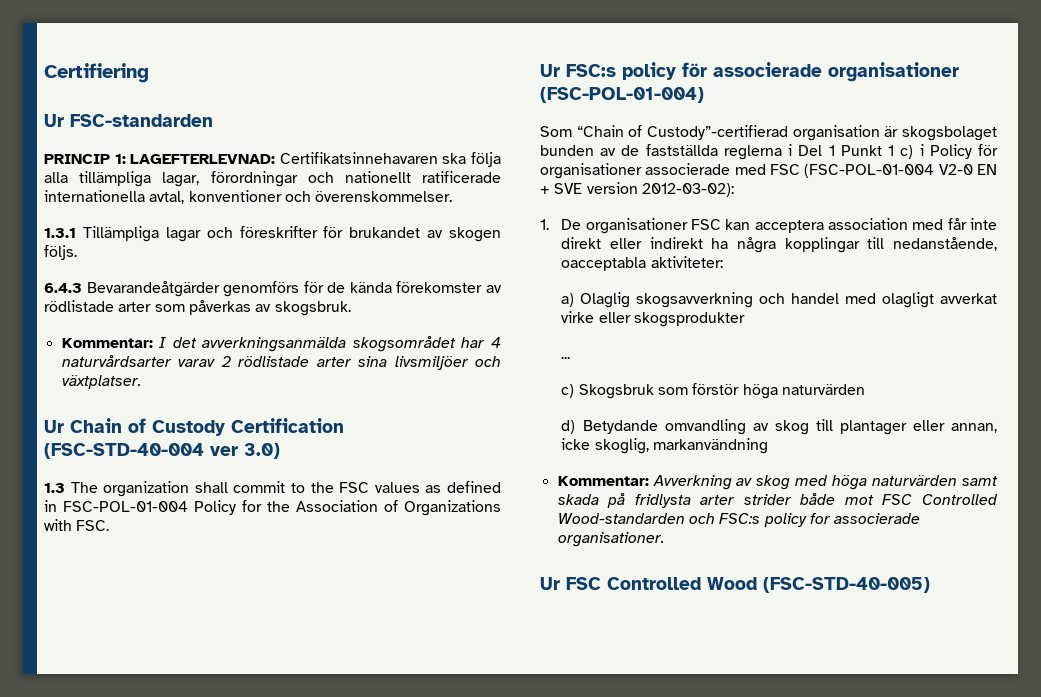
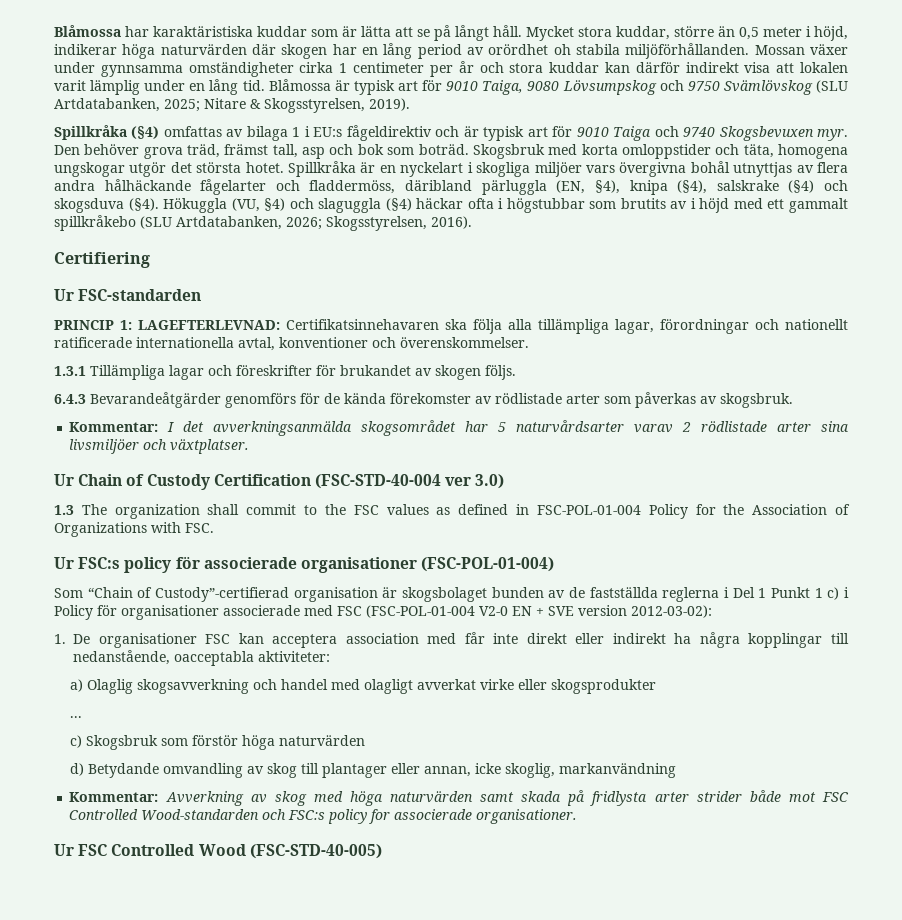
+ Blåmossa har karaktäristiska kuddar som är lätta att se på långt håll. Mycket stora kuddar, större än 0,5 meter i höjd, indikerar höga naturvärden där skogen har en lång period av orördhet oh stabila miljöförhållanden. Mossan växer under gynnsamma omständigheter cirka 1 centimeter per år och stora kuddar kan därför indirekt visa att lokalen varit lämplig under en lång tid. Blåmossa är typisk art för 9010 Taiga, 9080 Lövsumpskog och 9750 Svämlövskog (SLU Artdatabanken, 2025; Nitare & Skogsstyrelsen, 2019).
+ Spillkråka (§4) omfattas av bilaga 1 i EU:s fågeldirektiv och är typisk art för 9010 Taiga och 9740 Skogsbevuxen myr. Den behöver grova träd, främst tall, asp och bok som boträd. Skogsbruk med korta omloppstider och täta, homogena ungskogar utgör det största hotet. Spillkråka är en nyckelart i skogliga miljöer vars övergivna bohål utnyttjas av flera andra hålhäckande fågelarter och fladdermöss, däribland pärluggla (EN, §4), knipa (§4), salskrake (§4) och skogsduva (§4). Hökuggla (VU, §4) och slaguggla (§4) häckar ofta i högstubbar som brutits av i höjd med ett gammalt spillkråkebo (SLU Artdatabanken, 2026; Skogsstyrelsen, 2016).
- Kommentar: I det avverkningsanmälda skogsområdet har 4 naturvårdsarter varav 2 rödlistade arter sina livsmiljöer och växtplatser.
+ Kommentar: I det avverkningsanmälda skogsområdet har 5 naturvårdsarter varav 2 rödlistade arter sina livsmiljöer och växtplatser.

